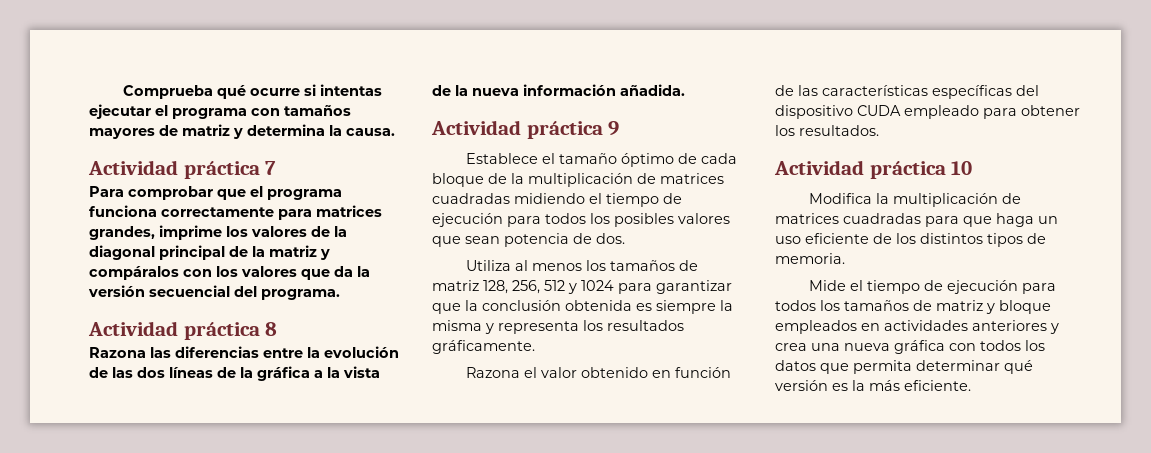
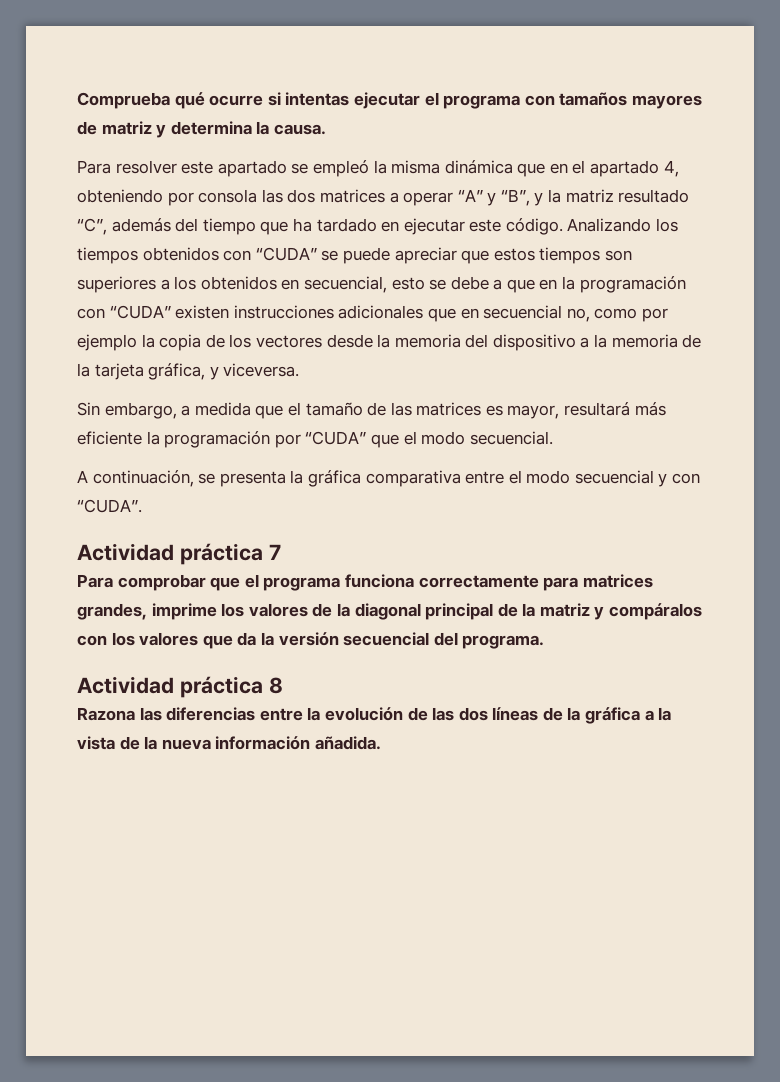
+ Para resolver este apartado se empleó la misma dinámica que en el apartado 4, obteniendo por consola las dos matrices a operar “A” y “B”, y la matriz resultado “C”, además del tiempo que ha tardado en ejecutar este código. Analizando los tiempos obtenidos con “CUDA” se puede apreciar que estos tiempos son superiores a los obtenidos en secuencial, esto se debe a que en la programación con “CUDA” existen instrucciones adicionales que en secuencial no, como por ejemplo la copia de los vectores desde la memoria del dispositivo a la memoria de la tarjeta gráfica, y viceversa.
+ Sin embargo, a medida que el tamaño de las matrices es mayor, resultará más eficiente la programación por “CUDA” que el modo secuencial.
+ A continuación, se presenta la gráfica comparativa entre el modo secuencial y con “CUDA”.
- Actividad práctica 9
- Establece el tamaño óptimo de cada bloque de la multiplicación de matrices cuadradas midiendo el tiempo de ejecución para todos los posibles valores que sean potencia de dos.
- Utiliza al menos los tamaños de matriz 128, 256, 512 y 1024 para garantizar que la conclusión obtenida es siempre la misma y representa los resultados gráficamente.
- Razona el valor obtenido en función de las características específicas del dispositivo CUDA empleado para obtener los resultados.
- Actividad práctica 10
- Modifica la multiplicación de matrices cuadradas para que haga un uso eficiente de los distintos tipos de memoria.
- Mide el tiempo de ejecución para todos los tamaños de matriz y bloque empleados en actividades anteriores y crea una nueva gráfica con todos los datos que permita determinar qué versión es la más eficiente.

